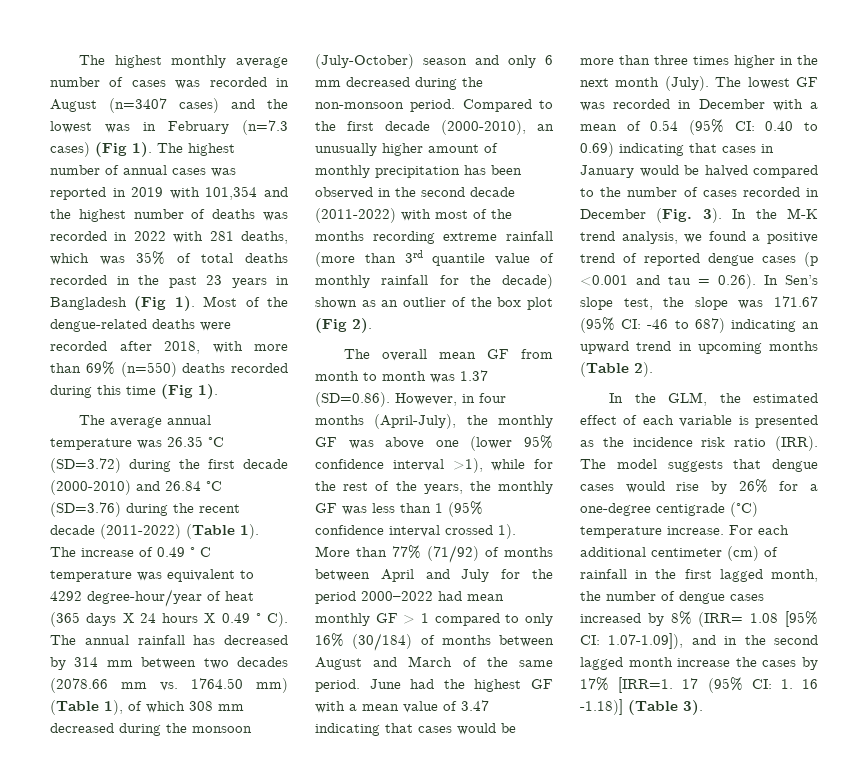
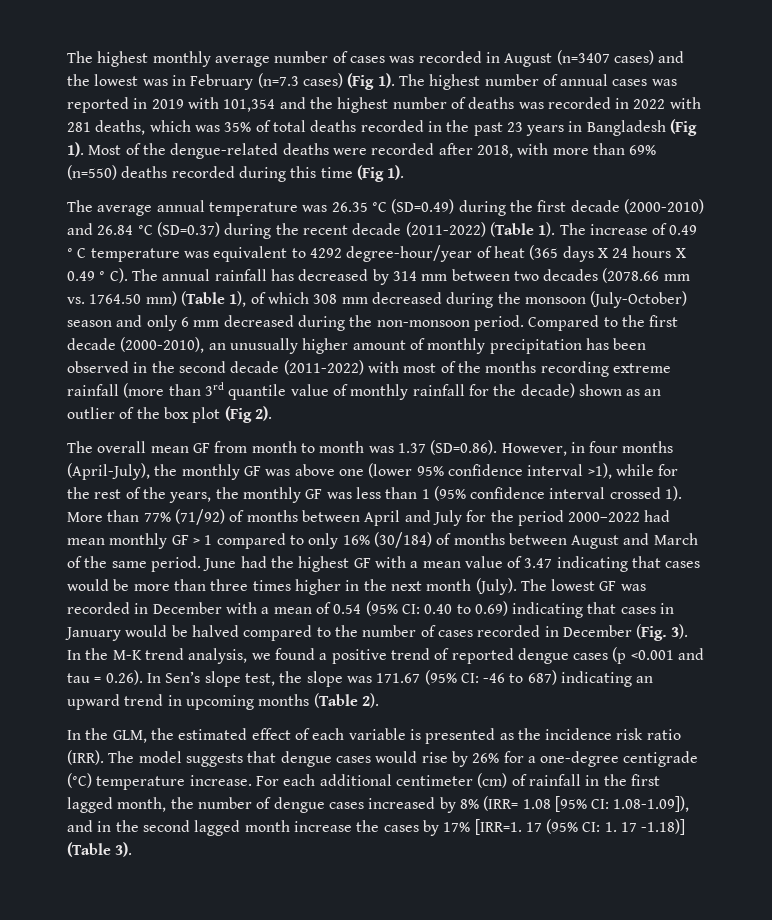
- The average annual temperature was 26.35 °C (SD=3.72) during the first decade (2000-2010) and 26.84 °C (SD=3.76) during the recent decade (2011-2022) (Table 1).
+ The average annual temperature was 26.35 °C (SD=0.49) during the first decade (2000-2010) and 26.84 °C (SD=0.37) during the recent decade (2011-2022) (Table 1).
- For each additional centimeter (cm) of rainfall in the first lagged month, the number of dengue cases increased by 8% (IRR= 1.08 [95% CI: 1.07-1.09]), and in the second lagged month increase the cases by 17% [IRR=1.
+ For each additional centimeter (cm) of rainfall in the first lagged month, the number of dengue cases increased by 8% (IRR= 1.08 [95% CI: 1.08-1.09]), and in the second lagged month increase the cases by 17% [IRR=1.
- 17 (95% CI: 1. 16 -1.18)] (Table 3).
+ 17 (95% CI: 1. 17 -1.18)] (Table 3).

